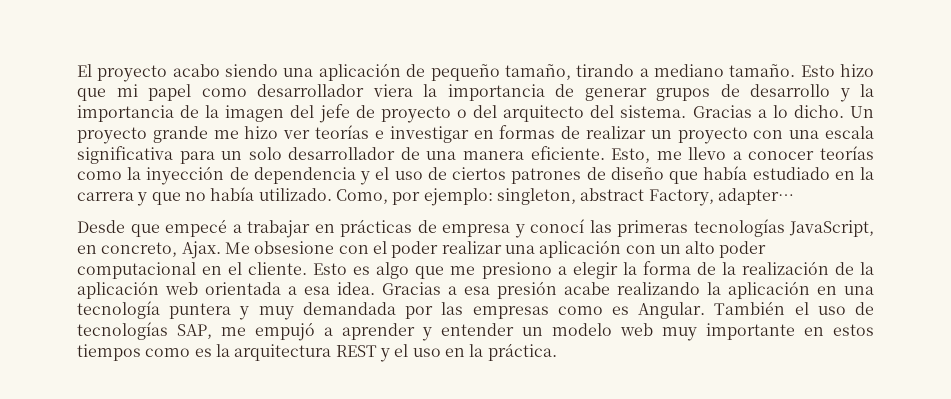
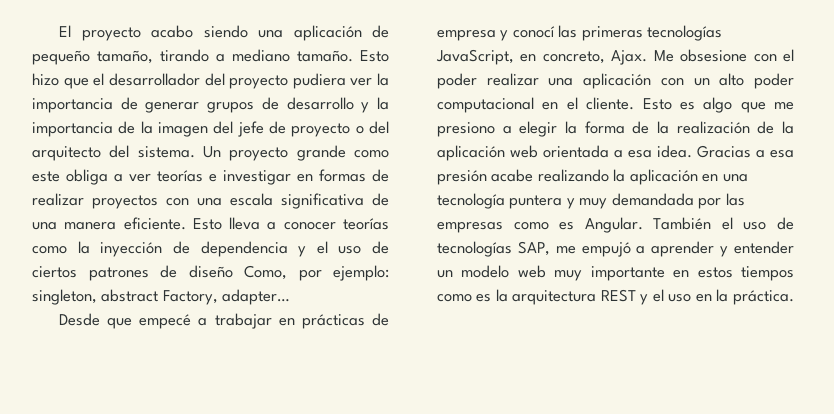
- Esto hizo que mi papel como desarrollador viera la importancia de generar grupos de desarrollo y la importancia de la imagen del jefe de proyecto o del arquitecto del sistema.
+ Esto hizo que el desarrollador del proyecto pudiera ver la importancia de generar grupos de desarrollo y la importancia de la imagen del jefe de proyecto o del arquitecto del sistema.
- Gracias a lo dicho. Un proyecto grande me hizo ver teorías e investigar en formas de realizar un proyecto con una escala significativa para un solo desarrollador de una manera eficiente.
+ Un proyecto grande como este obliga a ver teorías e investigar en formas de realizar proyectos con una escala significativa de una manera eficiente.
- Esto, me llevo a conocer teorías como la inyección de dependencia y el uso de ciertos patrones de diseño que había estudiado en la carrera y que no había utilizado. Como, por ejemplo: singleton, abstract Factory, adapter…
+ Esto lleva a conocer teorías como la inyección de dependencia y el uso de ciertos patrones de diseño Como, por ejemplo: singleton, abstract Factory, adapter…

